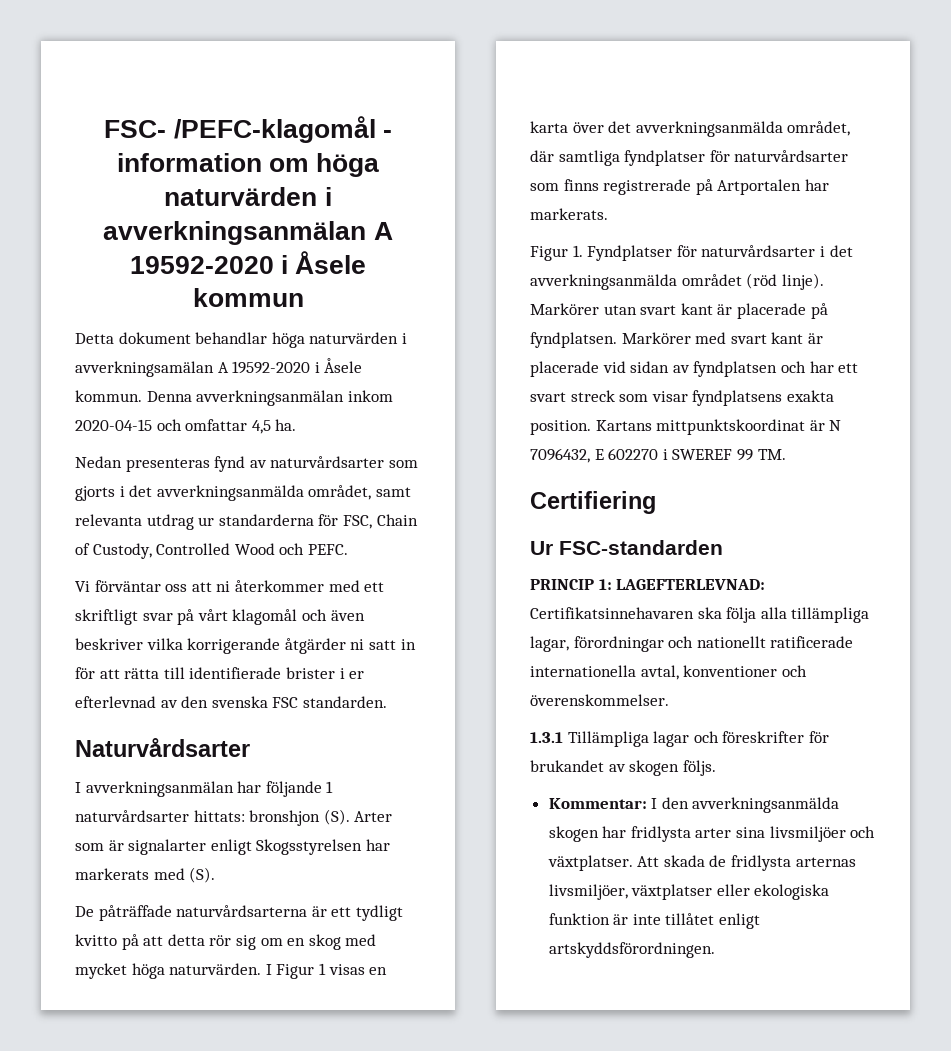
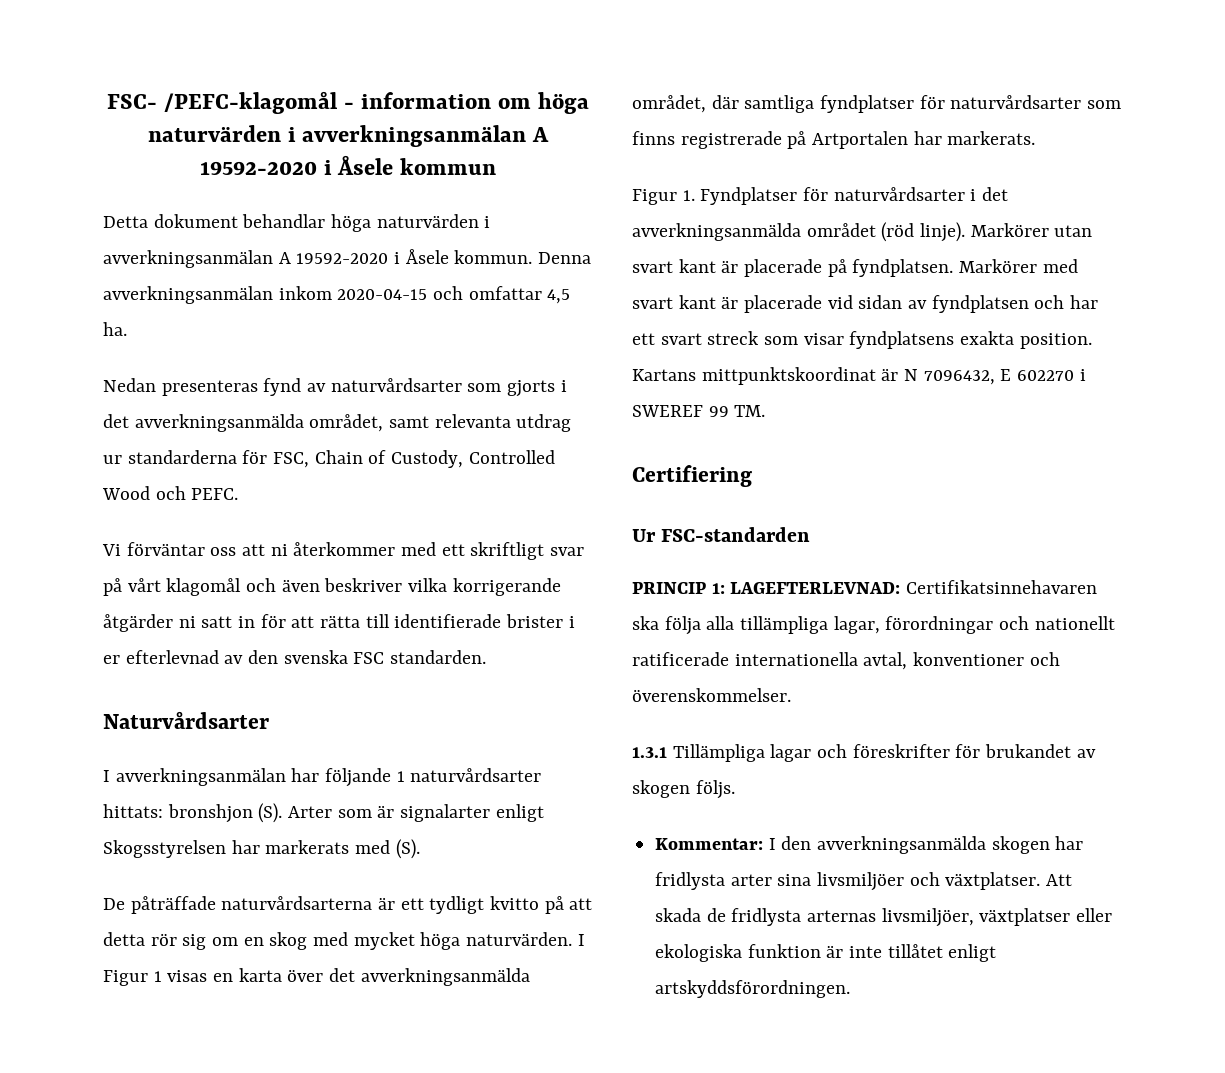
- Detta dokument behandlar höga naturvärden i avverkningsamälan A 19592-2020 i Åsele kommun.
+ Detta dokument behandlar höga naturvärden i avverkningsanmälan A 19592-2020 i Åsele kommun.

